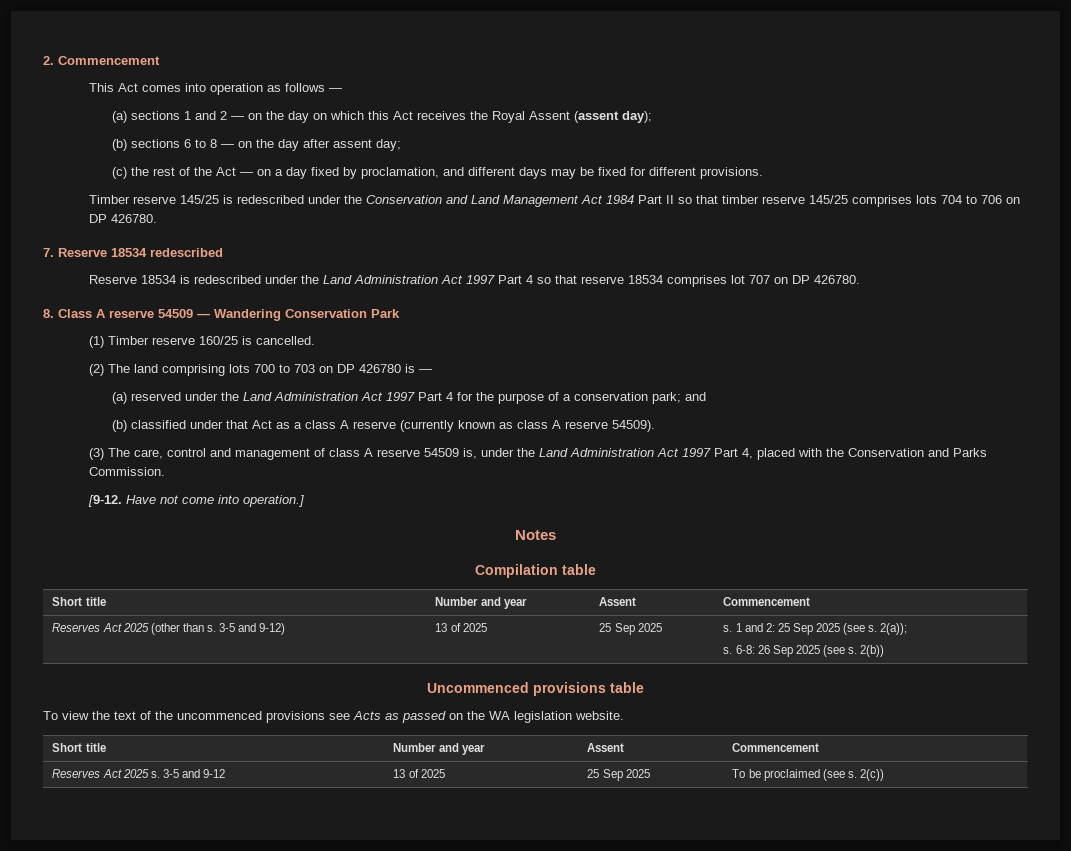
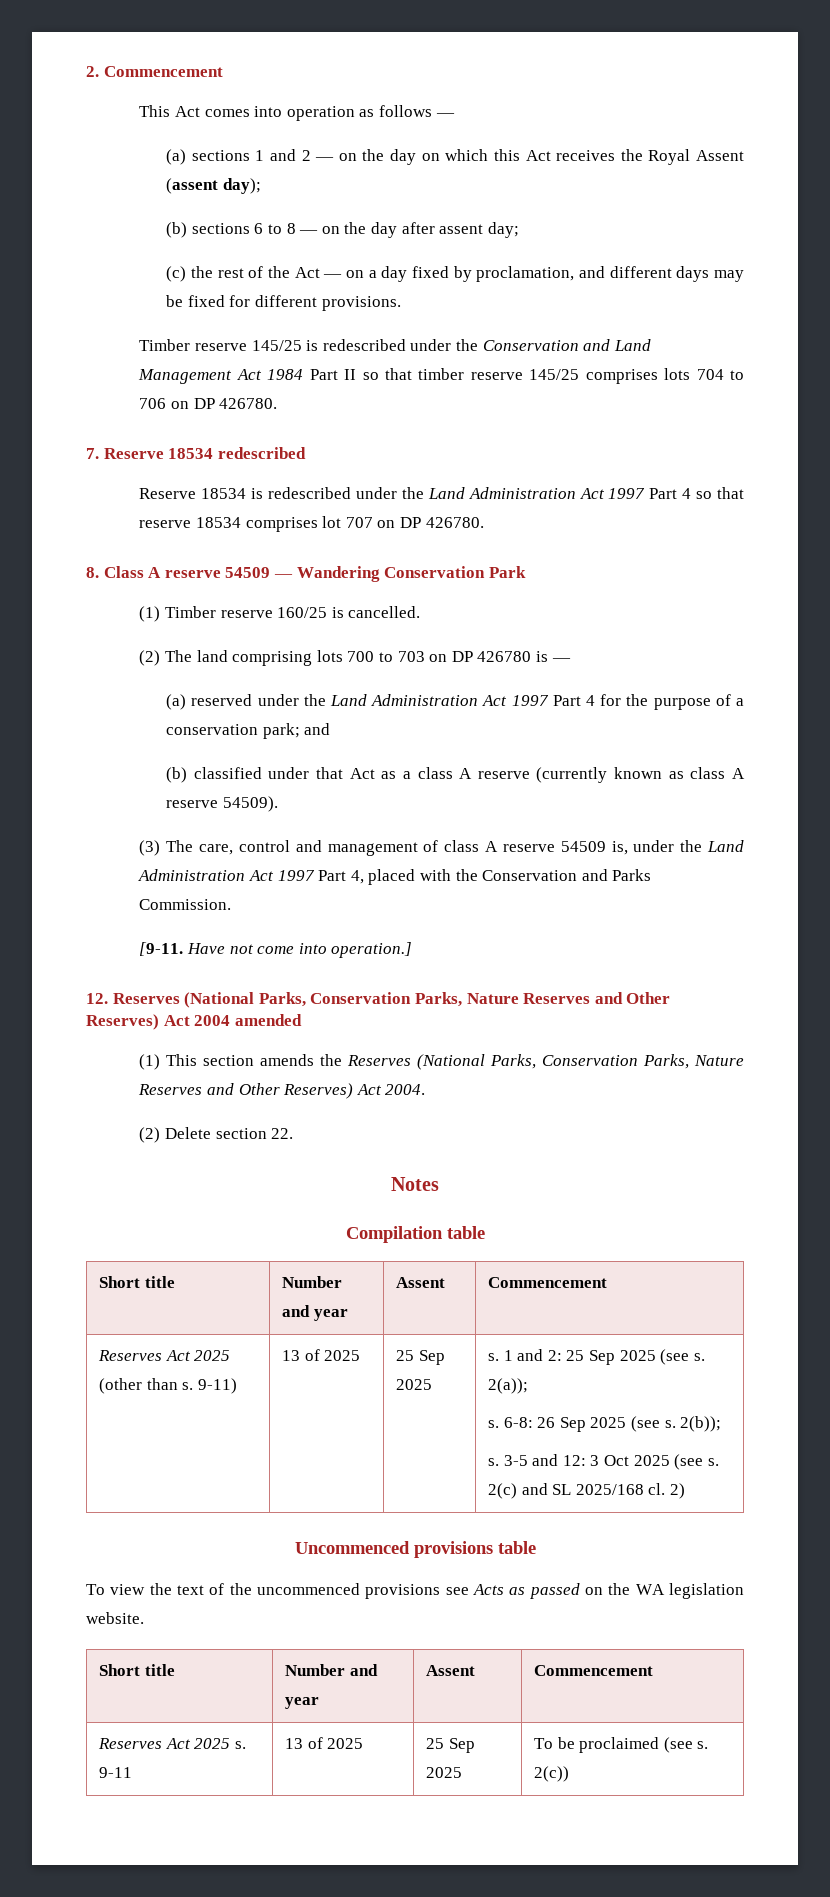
- [9-12.
+ [9-11.
+ 12. Reserves (National Parks, Conservation Parks, Nature Reserves and Other Reserves) Act 2004 amended
+ (1) This section amends the Reserves (National Parks, Conservation Parks, Nature Reserves and Other Reserves) Act 2004.
+ (2) Delete section 22.
- 3-5 and 9-12)
+ 9-11)
- 2(b))
+ 2(b));
+ s. 3-5 and 12: 3 Oct 2025 (see s. 2(c) and SL 2025/168 cl. 2)
- Reserves Act 2025 s. 3-5 and 9-12 | 13 of 2025 | 25 Sep 2025 | To be proclaimed (see s. 2(c))
+ Reserves Act 2025 s. 9-11 | 13 of 2025 | 25 Sep 2025 | To be proclaimed (see s. 2(c))

